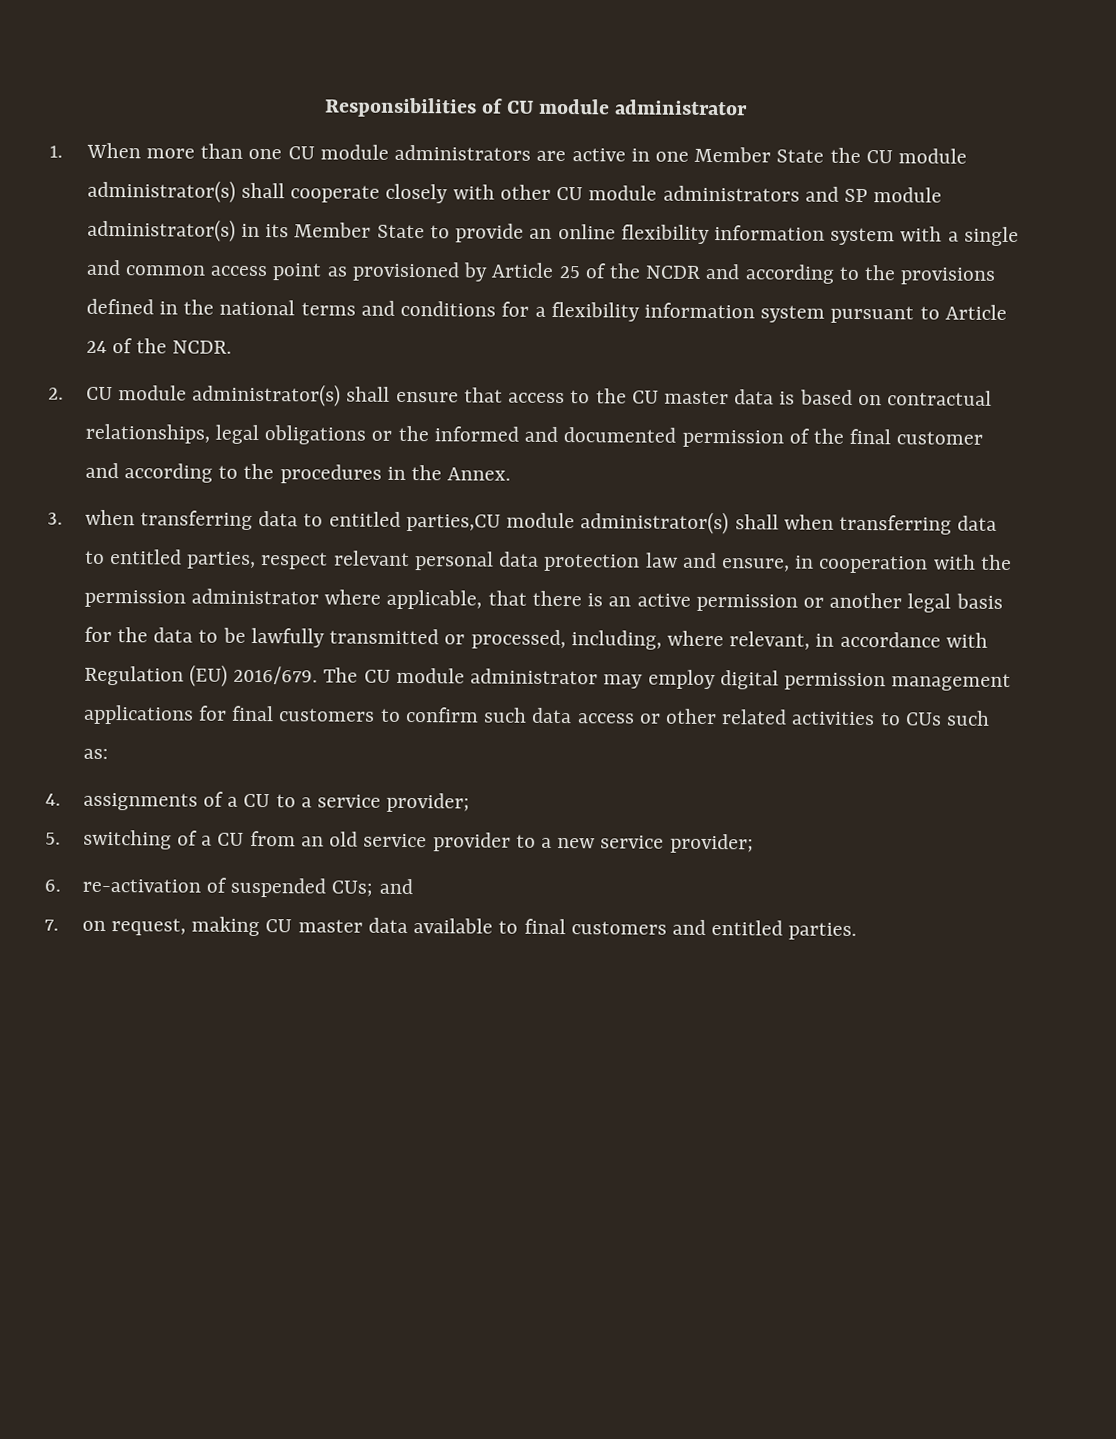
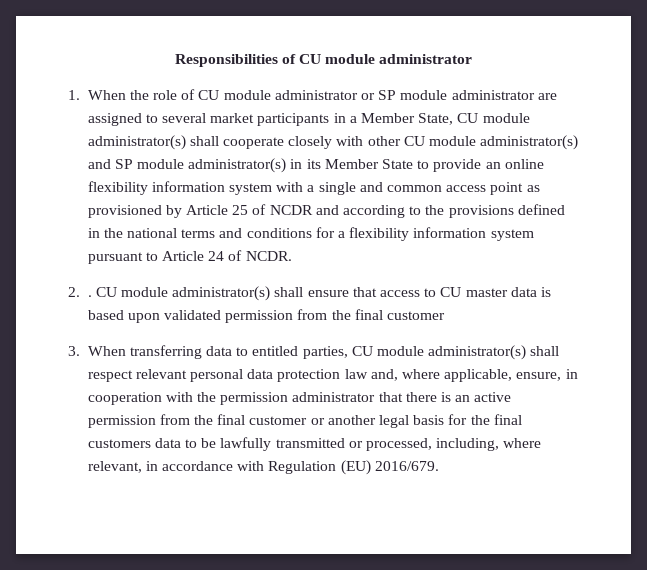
- 1. When more than one CU module administrators are active in one Member State the CU module administrator(s) shall cooperate closely with other CU module administrators and SP module administrator(s) in its Member State to provide an online flexibility information system with a single and common access point as provisioned by Article 25 of the NCDR and according to the provisions defined in the national terms and conditions for a flexibility information system pursuant to Article 24 of the NCDR.
+ 1. When the role of CU module administrator or SP module administrator are assigned to several market participants in a Member State, CU module administrator(s) shall cooperate closely with other CU module administrator(s) and SP module administrator(s) in its Member State to provide an online flexibility information system with a single and common access point as provisioned by Article 25 of NCDR and according to the provisions defined in the national terms and conditions for a flexibility information system pursuant to Article 24 of NCDR.
- 2. CU module administrator(s) shall ensure that access to the CU master data is based on contractual relationships, legal obligations or the informed and documented permission of the final customer and according to the procedures in the Annex.
- 3. when transferring data to entitled parties,CU module administrator(s) shall when transferring data to entitled parties, respect relevant personal data protection law and ensure, in cooperation with the permission administrator where applicable, that there is an active permission or another legal basis for the data to be lawfully transmitted or processed, including, where relevant, in accordance with Regulation (EU) 2016/679. The CU module administrator may employ digital permission management applications for final customers to confirm such data access or other related activities to CUs such as:
- 4. assignments of a CU to a service provider;
- 5. switching of a CU from an old service provider to a new service provider;
- 6. re-activation of suspended CUs; and
- 7. on request, making CU master data available to final customers and entitled parties.
+ 2. . CU module administrator(s) shall ensure that access to CU master data is based upon validated permission from the final customer
+ 3. When transferring data to entitled parties, CU module administrator(s) shall respect relevant personal data protection law and, where applicable, ensure, in cooperation with the permission administrator that there is an active permission from the final customer or another legal basis for the final customers data to be lawfully transmitted or processed, including, where relevant, in accordance with Regulation (EU) 2016/679.

